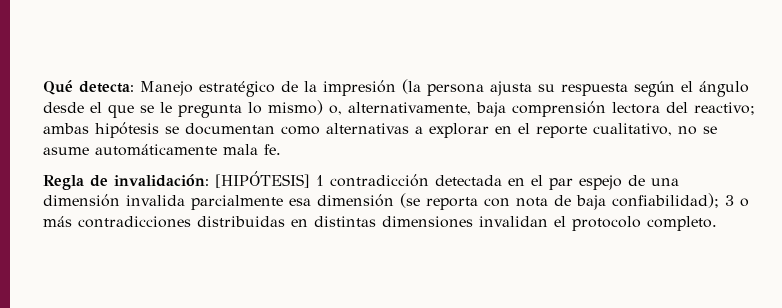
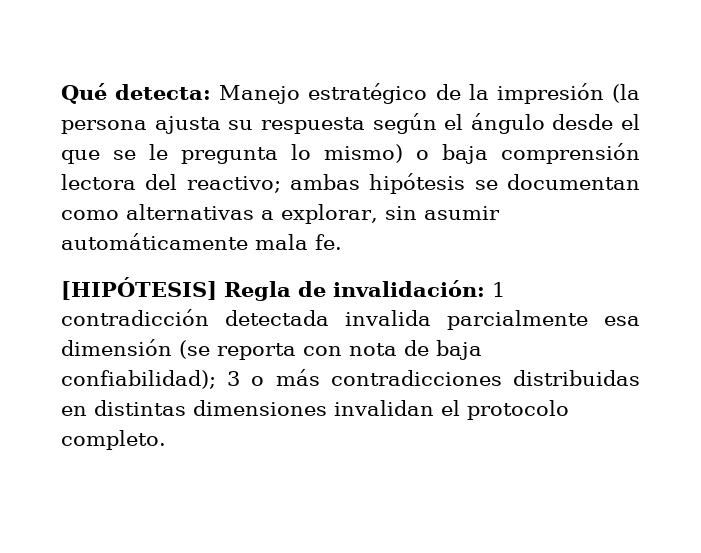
- Qué detecta: Manejo estratégico de la impresión (la persona ajusta su respuesta según el ángulo desde el que se le pregunta lo mismo) o, alternativamente, baja comprensión lectora del reactivo; ambas hipótesis se documentan como alternativas a explorar en el reporte cualitativo, no se asume automáticamente mala fe.
+ Qué detecta: Manejo estratégico de la impresión (la persona ajusta su respuesta según el ángulo desde el que se le pregunta lo mismo) o baja comprensión lectora del reactivo; ambas hipótesis se documentan como alternativas a explorar, sin asumir automáticamente mala fe.
- Regla de invalidación: [HIPÓTESIS] 1 contradicción detectada en el par espejo de una dimensión invalida parcialmente esa dimensión (se reporta con nota de baja confiabilidad); 3 o más contradicciones distribuidas en distintas dimensiones invalidan el protocolo completo.
+ [HIPÓTESIS] Regla de invalidación: 1 contradicción detectada invalida parcialmente esa dimensión (se reporta con nota de baja confiabilidad); 3 o más contradicciones distribuidas en distintas dimensiones invalidan el protocolo completo.

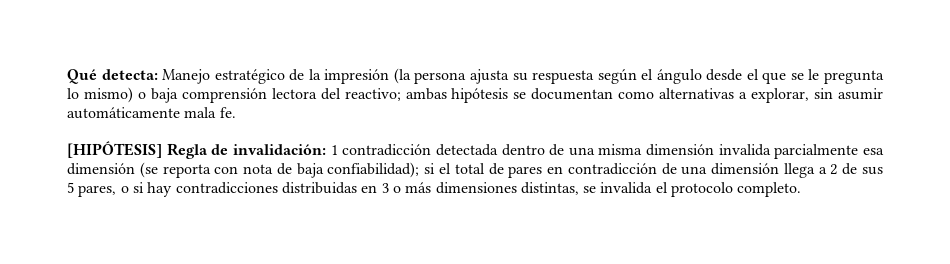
- [HIPÓTESIS] Regla de invalidación: 1 contradicción detectada invalida parcialmente esa dimensión (se reporta con nota de baja confiabilidad); 3 o más contradicciones distribuidas en distintas dimensiones invalidan el protocolo completo.
+ [HIPÓTESIS] Regla de invalidación: 1 contradicción detectada dentro de una misma dimensión invalida parcialmente esa dimensión (se reporta con nota de baja confiabilidad); si el total de pares en contradicción de una dimensión llega a 2 de sus 5 pares, o si hay contradicciones distribuidas en 3 o más dimensiones distintas, se invalida el protocolo completo.

